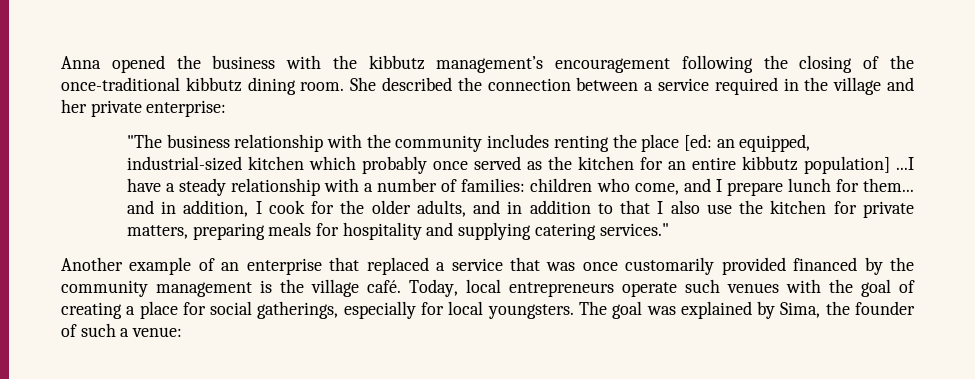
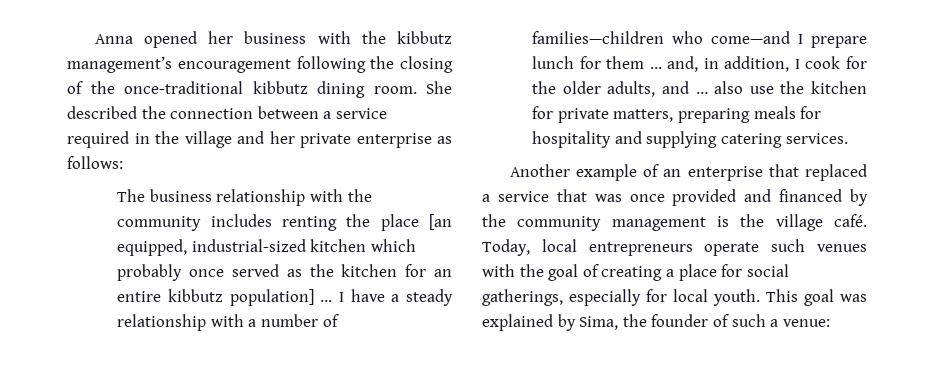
- Anna opened the business with the kibbutz management’s encouragement following the closing of the once-traditional kibbutz dining room.
+ Anna opened her business with the kibbutz management’s encouragement following the closing of the once-traditional kibbutz dining room.
- She described the connection between a service required in the village and her private enterprise:
- "The business relationship with the community includes renting the place [ed: an equipped, industrial-sized kitchen which probably once served as the kitchen for an entire kibbutz population] ...I have a steady relationship with a number of families: children who come, and I prepare lunch for them... and in addition, I cook for the older adults, and in addition to that I also use the kitchen for private matters, preparing meals for hospitality and supplying catering services."
+ She described the connection between a service required in the village and her private enterprise as follows:
+ The business relationship with the community includes renting the place [an equipped, industrial-sized kitchen which probably once served as the kitchen for an entire kibbutz population] ... I have a steady relationship with a number of families—children who come—and I prepare lunch for them ... and, in addition, I cook for the older adults, and … also use the kitchen for private matters, preparing meals for hospitality and supplying catering services.
- Another example of an enterprise that replaced a service that was once customarily provided financed by the community management is the village café.
+ Another example of an enterprise that replaced a service that was once provided and financed by the community management is the village café.
- Today, local entrepreneurs operate such venues with the goal of creating a place for social gatherings, especially for local youngsters. The goal was explained by Sima, the founder of such a venue:
+ Today, local entrepreneurs operate such venues with the goal of creating a place for social gatherings, especially for local youth. This goal was explained by Sima, the founder of such a venue:

